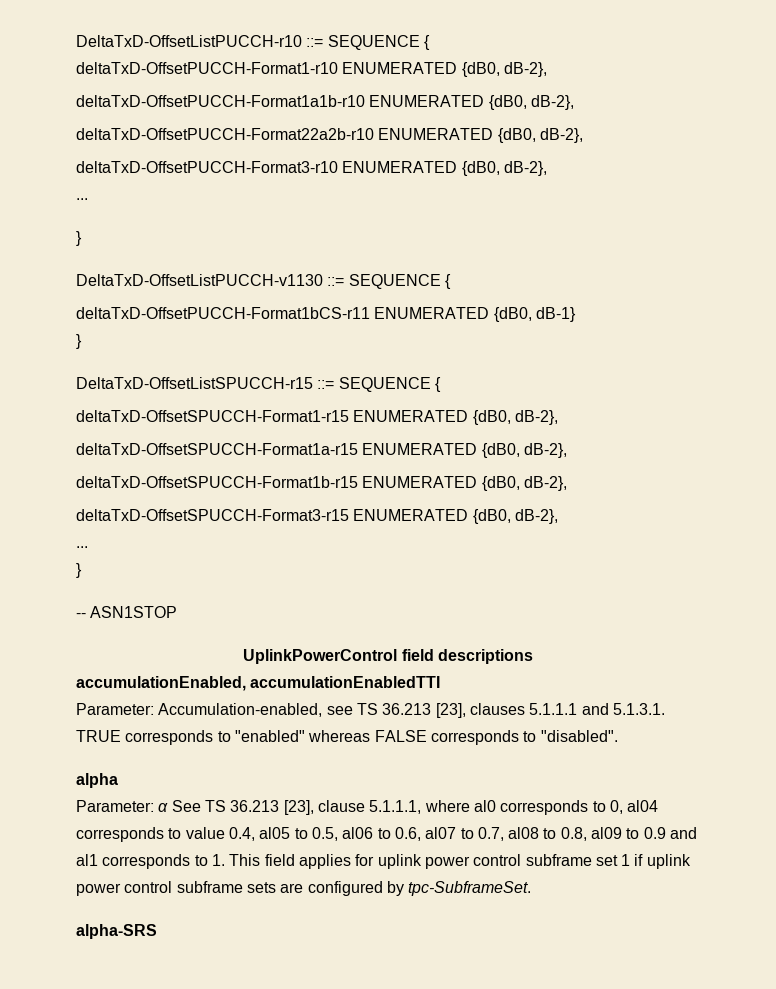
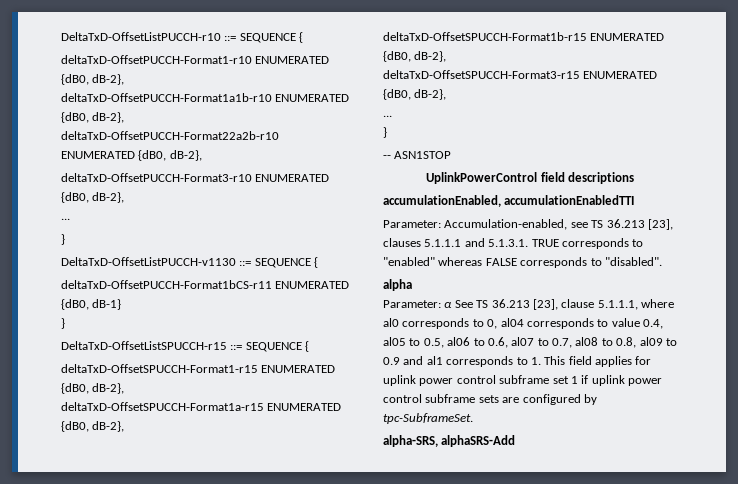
- alpha-SRS
+ alpha-SRS, alphaSRS-Add

